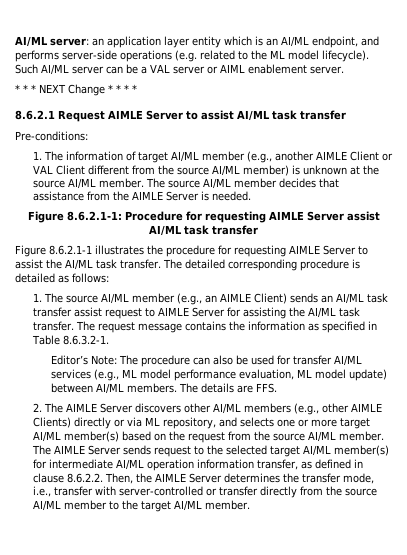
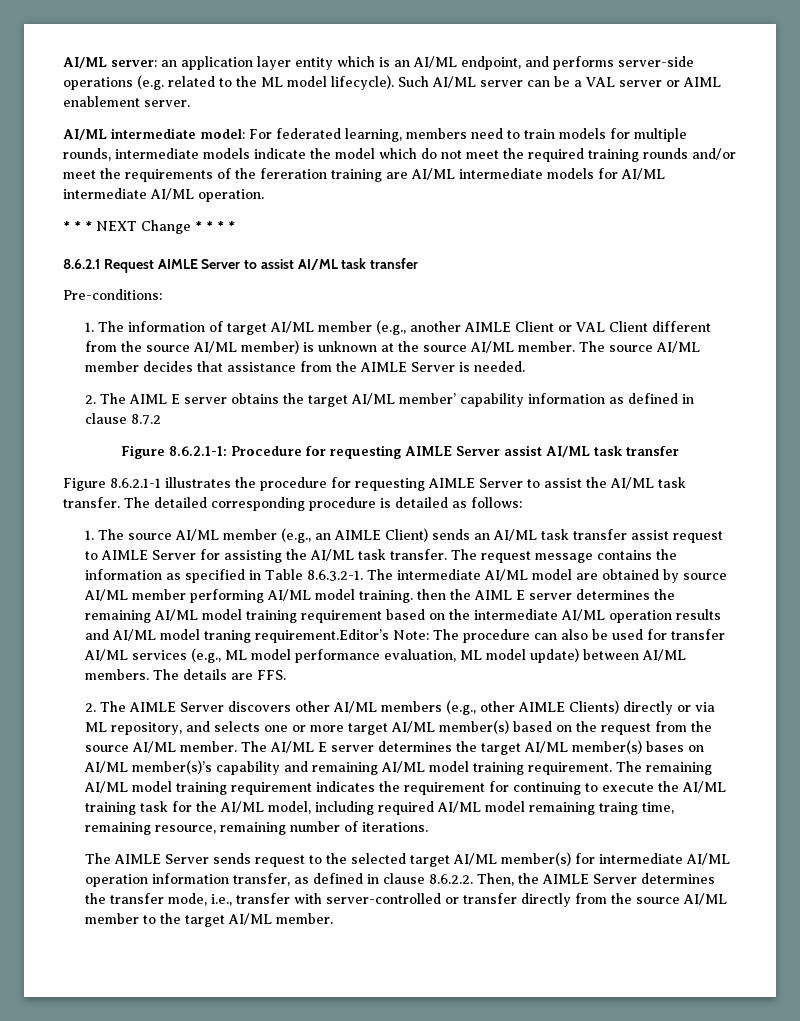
+ AI/ML intermediate model: For federated learning, members need to train models for multiple rounds, intermediate models indicate the model which do not meet the required training rounds and/or meet the requirements of the fereration training are AI/ML intermediate models for AI/ML intermediate AI/ML operation.
+ 2. The AIML E server obtains the target AI/ML member’ capability information as defined in clause 8.7.2
- The request message contains the information as specified in Table 8.6.3.2-1.
- Editor’s Note: The procedure can also be used for transfer AI/ML services (e.g., ML model performance evaluation, ML model update) between AI/ML members.
+ The request message contains the information as specified in Table 8.6.3.2-1. The intermediate AI/ML model are obtained by source AI/ML member performing AI/ML model training. then the AIML E server determines the remaining AI/ML model training requirement based on the intermediate AI/ML operation results and AI/ML model traning requirement.Editor’s Note: The procedure can also be used for transfer AI/ML services (e.g., ML model performance evaluation, ML model update) between AI/ML members.
+ The AI/ML E server determines the target AI/ML member(s) bases on AI/ML member(s)’s capability and remaining AI/ML model training requirement. The remaining AI/ML model training requirement indicates the requirement for continuing to execute the AI/ML training task for the AI/ML model, including required AI/ML model remaining traing time, remaining resource, remaining number of iterations.

